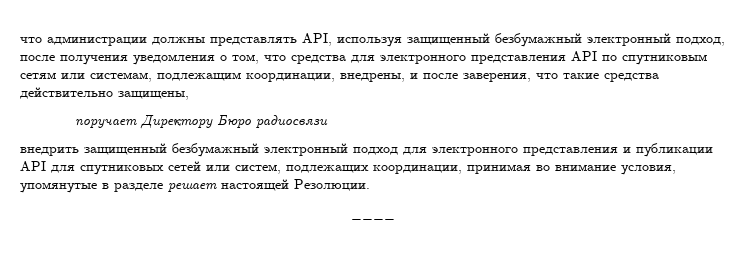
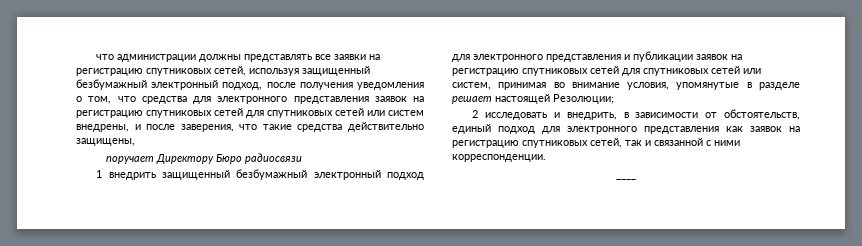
- что администрации должны представлять API, используя защищенный безбумажный электронный подход, после получения уведомления о том, что средства для электронного представления API по спутниковым сетям или системам, подлежащим координации, внедрены, и после заверения, что такие средства действительно защищены,
+ что администрации должны представлять все заявки на регистрацию спутниковых сетей, используя защищенный безбумажный электронный подход, после получения уведомления о том, что средства для электронного представления заявок на регистрацию спутниковых сетей для спутниковых сетей или систем внедрены, и после заверения, что такие средства действительно защищены,
- внедрить защищенный безбумажный электронный подход для электронного представления и публикации API для спутниковых сетей или систем, подлежащих координации, принимая во внимание условия, упомянутые в разделе решает настоящей Резолюции.
+ 1 внедрить защищенный безбумажный электронный подход для электронного представления и публикации заявок на регистрацию спутниковых сетей для спутниковых сетей или систем, принимая во внимание условия, упомянутые в разделе решает настоящей Резолюции;
+ 2 исследовать и внедрить, в зависимости от обстоятельств, единый подход для электронного представления как заявок на регистрацию спутниковых сетей, так и связанной с ними корреспонденции.

